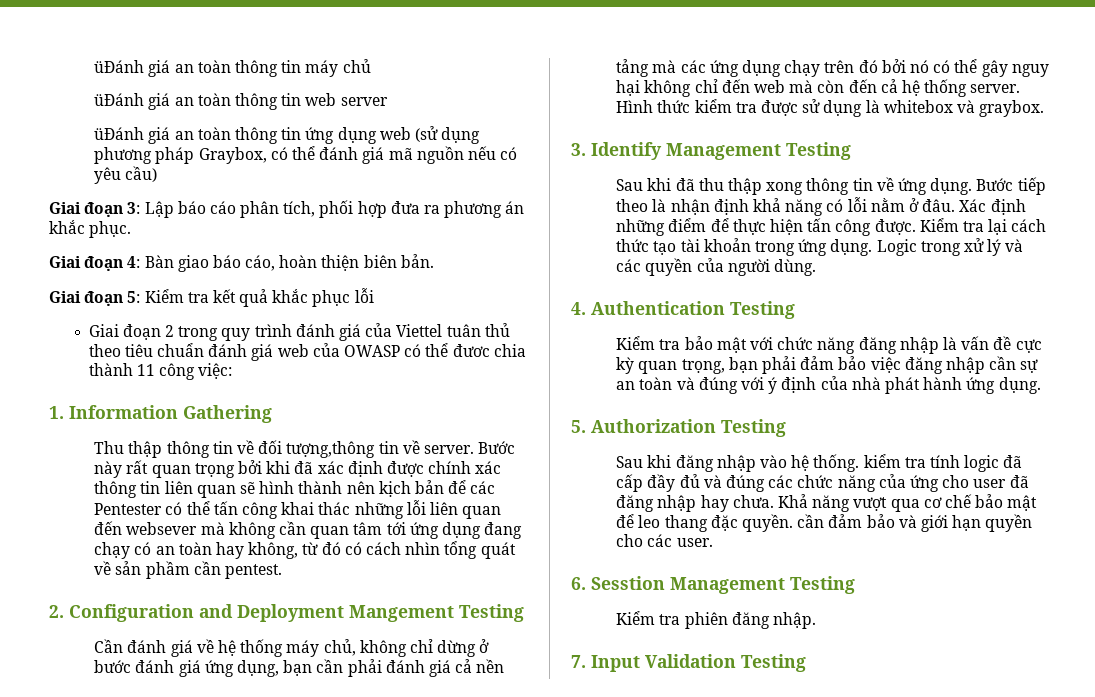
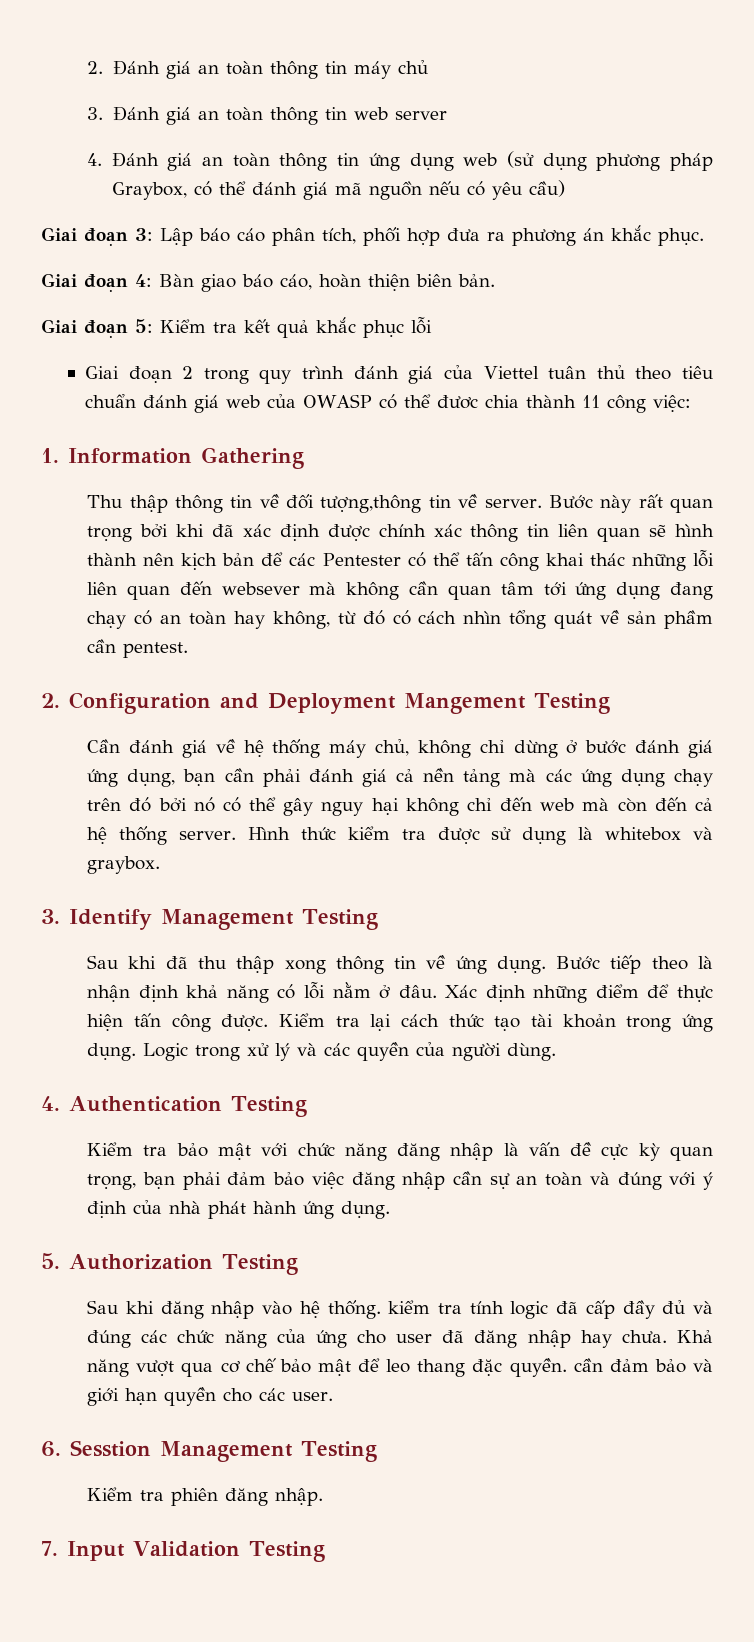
- üĐánh giá an toàn thông tin máy chủ
+ 2. Đánh giá an toàn thông tin máy chủ
- üĐánh giá an toàn thông tin web server
+ 3. Đánh giá an toàn thông tin web server
- üĐánh giá an toàn thông tin ứng dụng web (sử dụng phương pháp Graybox, có thể đánh giá mã nguồn nếu có yêu cầu)
+ 4. Đánh giá an toàn thông tin ứng dụng web (sử dụng phương pháp Graybox, có thể đánh giá mã nguồn nếu có yêu cầu)

